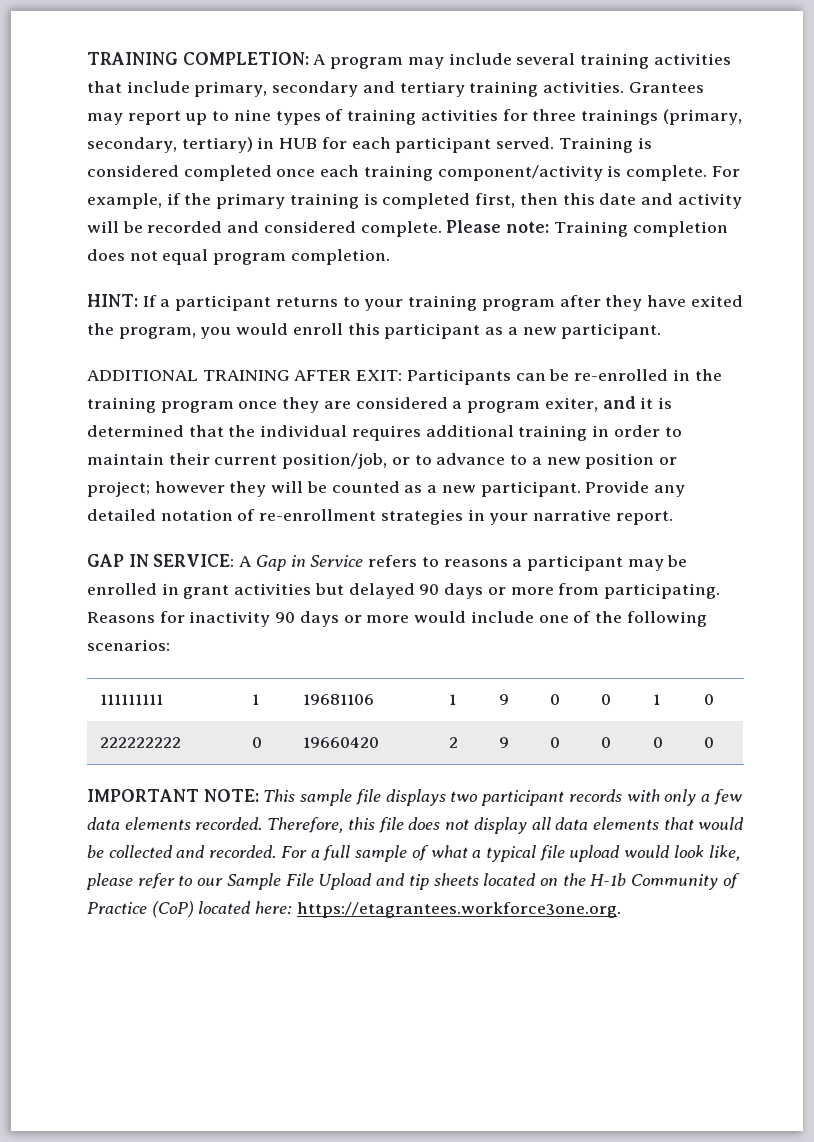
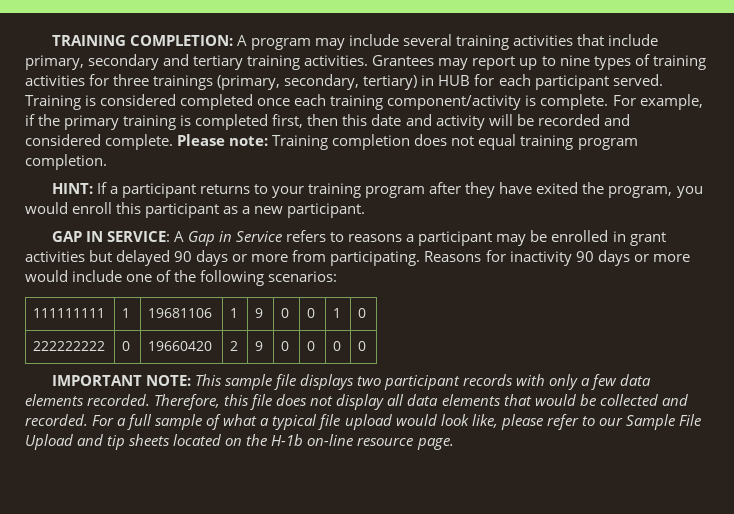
- Please note: Training completion does not equal program completion.
+ Please note: Training completion does not equal training program completion.
- ADDITIONAL TRAINING AFTER EXIT: Participants can be re-enrolled in the training program once they are considered a program exiter, and it is determined that the individual requires additional training in order to maintain their current position/job, or to advance to a new position or project; however they will be counted as a new participant. Provide any detailed notation of re-enrollment strategies in your narrative report.
- For a full sample of what a typical file upload would look like, please refer to our Sample File Upload and tip sheets located on the H-1b Community of Practice (CoP) located here: https://etagrantees.workforce3one.org.
+ For a full sample of what a typical file upload would look like, please refer to our Sample File Upload and tip sheets located on the H-1b on-line resource page.

